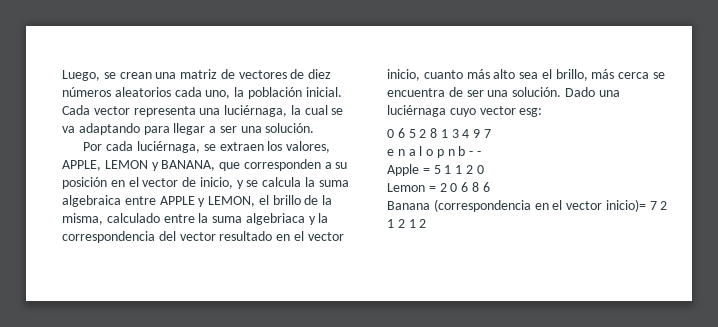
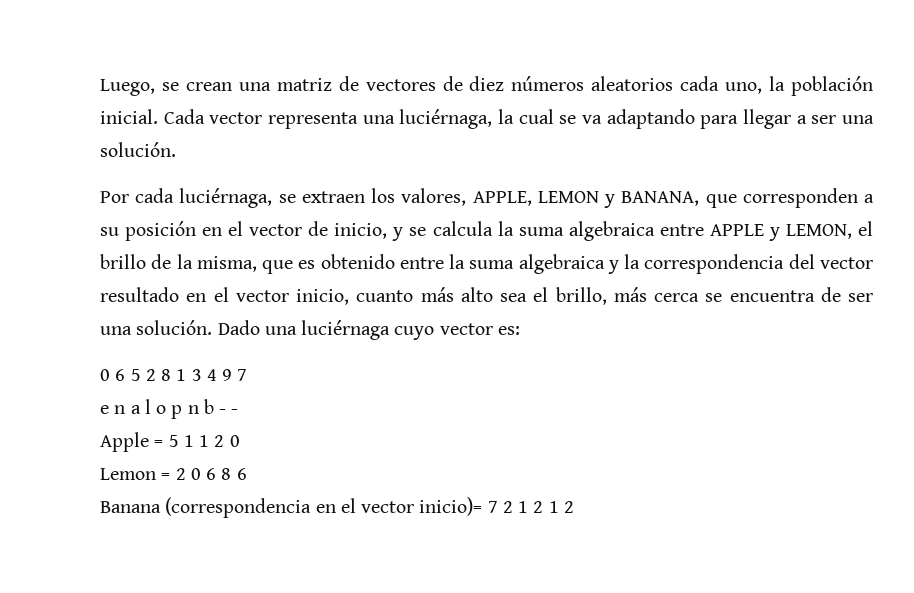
- Por cada luciérnaga, se extraen los valores, APPLE, LEMON y BANANA, que corresponden a su posición en el vector de inicio, y se calcula la suma algebraica entre APPLE y LEMON, el brillo de la misma, calculado entre la suma algebriaca y la correspondencia del vector resultado en el vector inicio, cuanto más alto sea el brillo, más cerca se encuentra de ser una solución.
+ Por cada luciérnaga, se extraen los valores, APPLE, LEMON y BANANA, que corresponden a su posición en el vector de inicio, y se calcula la suma algebraica entre APPLE y LEMON, el brillo de la misma, que es obtenido entre la suma algebraica y la correspondencia del vector resultado en el vector inicio, cuanto más alto sea el brillo, más cerca se encuentra de ser una solución.
- Dado una luciérnaga cuyo vector esg:
+ Dado una luciérnaga cuyo vector es:

